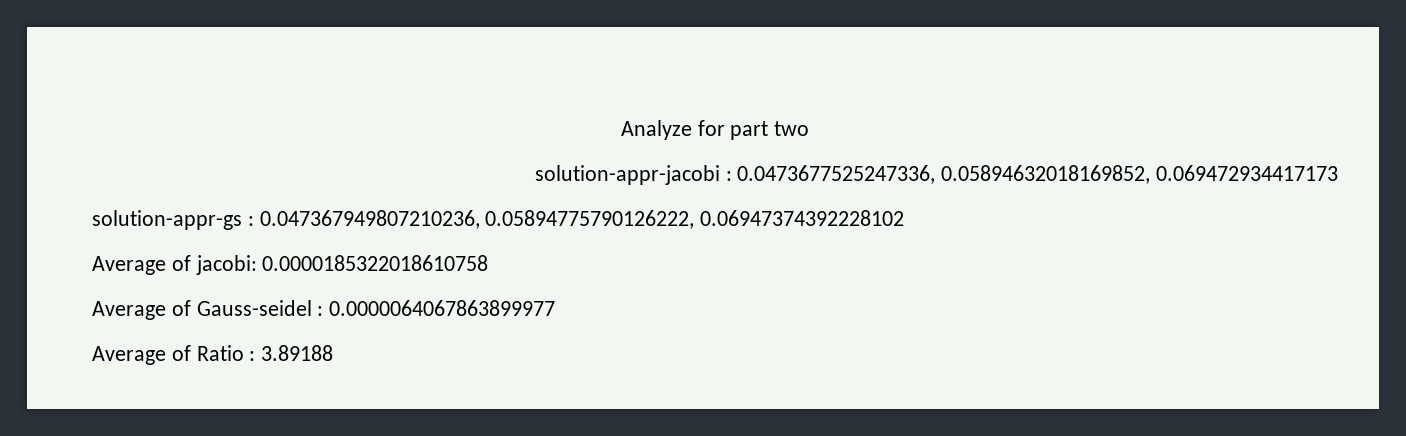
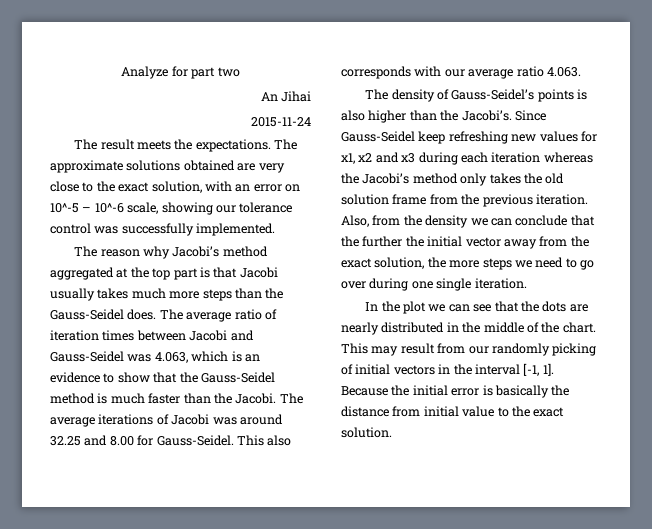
- solution-appr-jacobi : 0.0473677525247336, 0.05894632018169852, 0.069472934417173
- solution-appr-gs : 0.047367949807210236, 0.05894775790126222, 0.06947374392228102
- Average of jacobi: 0.0000185322018610758
- Average of Gauss-seidel : 0.0000064067863899977
- Average of Ratio : 3.89188
+ An Jihai
+ 2015-11-24
+ The result meets the expectations. The approximate solutions obtained are very close to the exact solution, with an error on 10^-5 – 10^-6 scale, showing our tolerance control was successfully implemented.
+ The reason why Jacobi’s method aggregated at the top part is that Jacobi usually takes much more steps than the Gauss-Seidel does. The average ratio of iteration times between Jacobi and Gauss-Seidel was 4.063, which is an evidence to show that the Gauss-Seidel method is much faster than the Jacobi. The average iterations of Jacobi was around 32.25 and 8.00 for Gauss-Seidel. This also corresponds with our average ratio 4.063.
+ The density of Gauss-Seidel’s points is also higher than the Jacobi’s. Since Gauss-Seidel keep refreshing new values for x1, x2 and x3 during each iteration whereas the Jacobi’s method only takes the old solution frame from the previous iteration. Also, from the density we can conclude that the further the initial vector away from the exact solution, the more steps we need to go over during one single iteration.
+ In the plot we can see that the dots are nearly distributed in the middle of the chart. This may result from our randomly picking of initial vectors in the interval [-1, 1]. Because the initial error is basically the distance from initial value to the exact solution.

